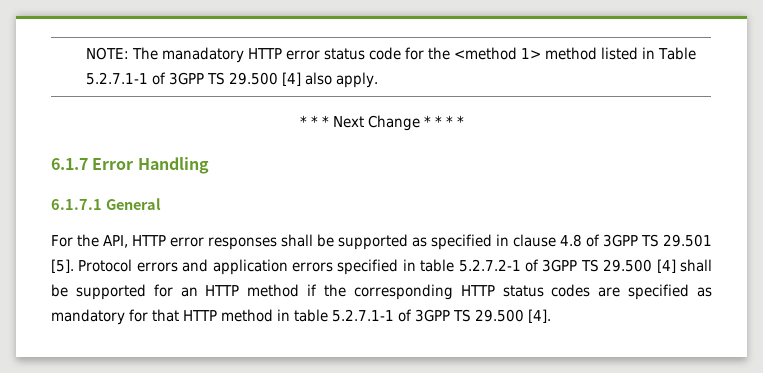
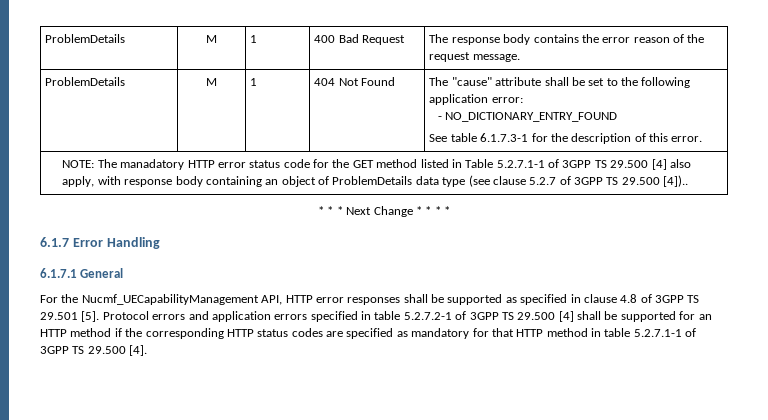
+ ProblemDetails | M | 1 | 400 Bad Request | The response body contains the error reason of the request message.
+ ProblemDetails | M | 1 | 404 Not Found | The "cause" attribute shall be set to the following application error:
+ - NO_DICTIONARY_ENTRY_FOUND
+ See table 6.1.7.3-1 for the description of this error.
- NOTE: The manadatory HTTP error status code for the <method 1> method listed in Table 5.2.7.1-1 of 3GPP TS 29.500 [4] also apply.
+ NOTE: The manadatory HTTP error status code for the GET method listed in Table 5.2.7.1-1 of 3GPP TS 29.500 [4] also apply, with response body containing an object of ProblemDetails data type (see clause 5.2.7 of 3GPP TS 29.500 [4])..
- For the API, HTTP error responses shall be supported as specified in clause 4.8 of 3GPP TS 29.501 [5].
+ For the Nucmf_UECapabilityManagement API, HTTP error responses shall be supported as specified in clause 4.8 of 3GPP TS 29.501 [5].

